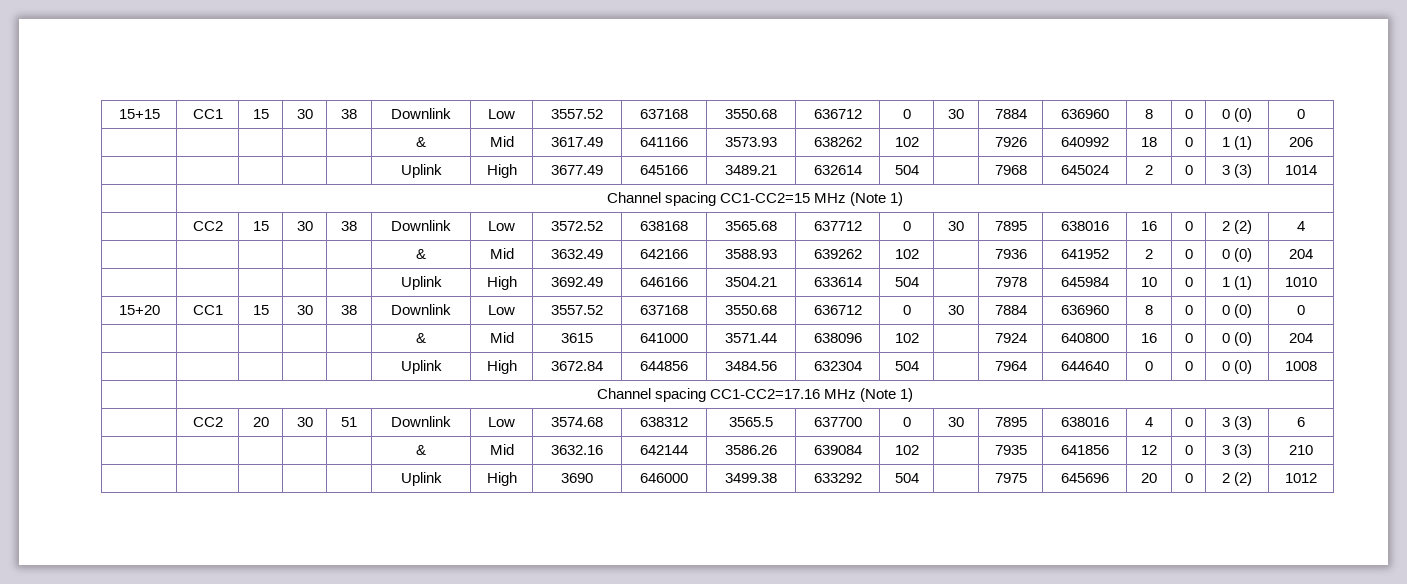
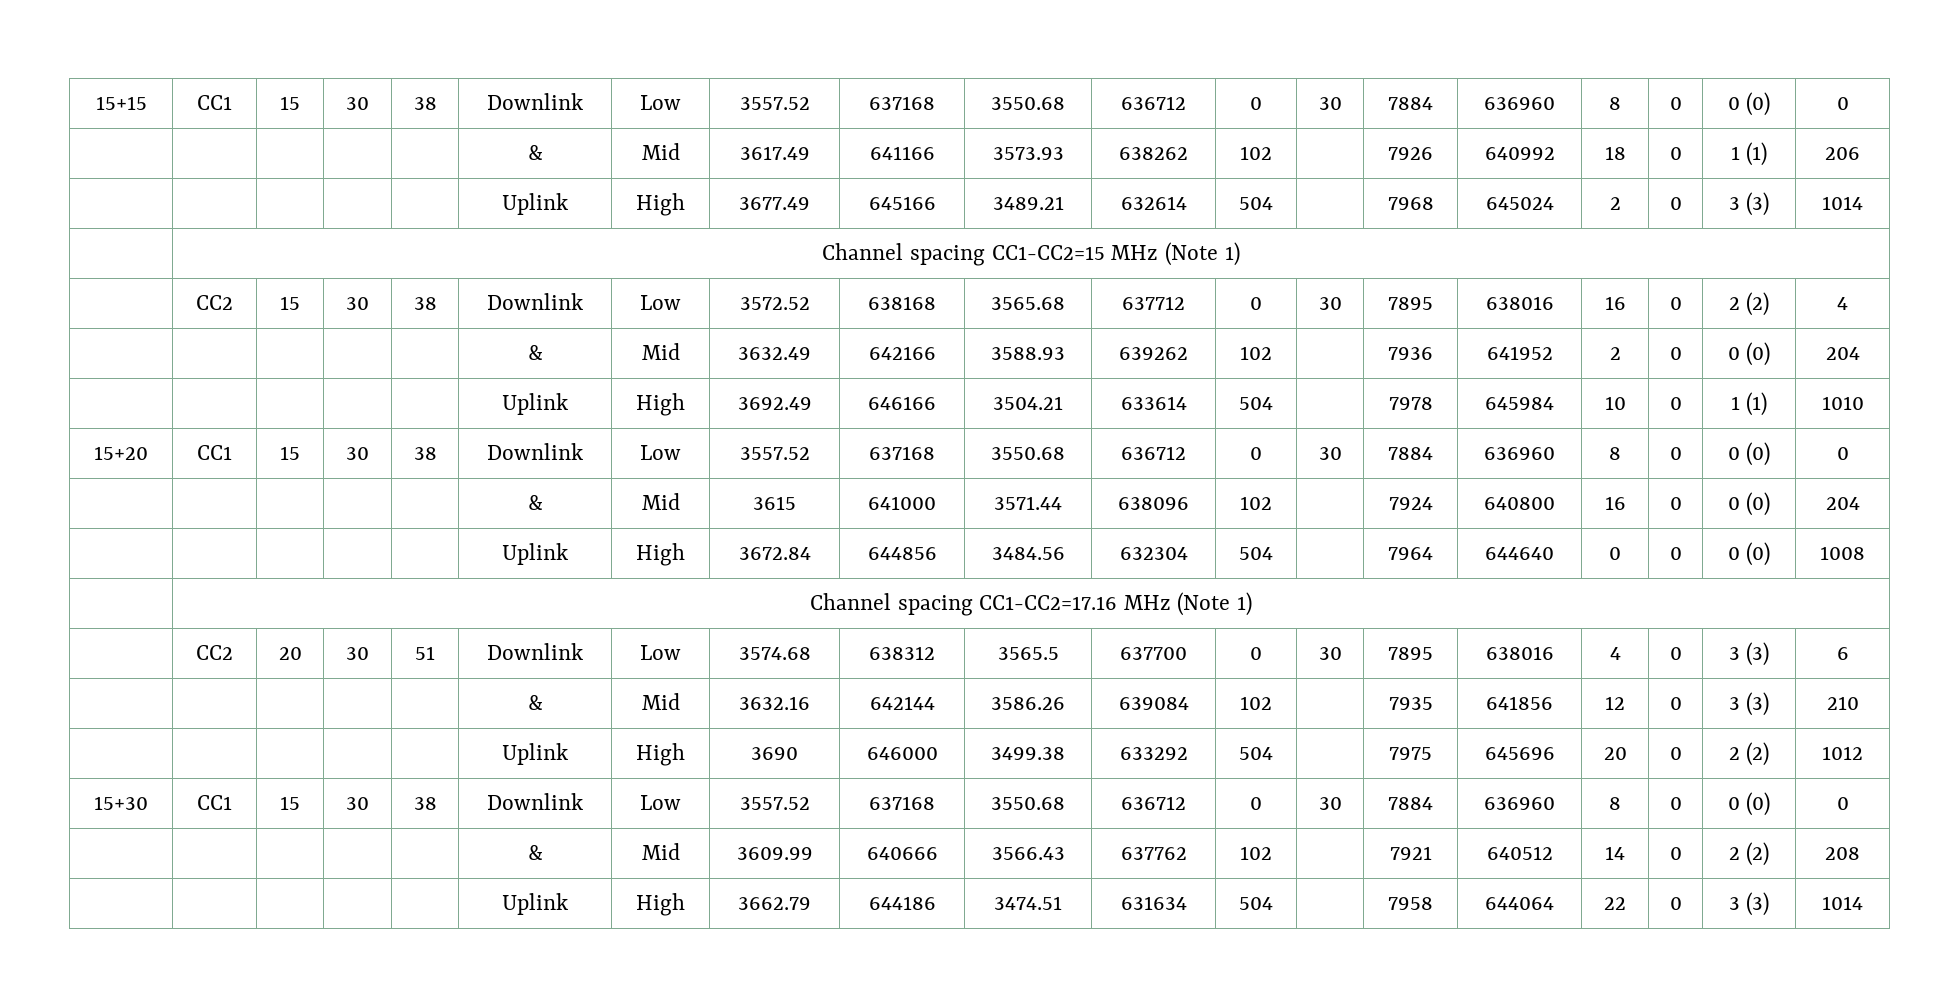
+ 15+30 | CC1 | 15 | 30 | 38 | Downlink | Low | 3557.52 | 637168 | 3550.68 | 636712 | 0 | 30 | 7884 | 636960 | 8 | 0 | 0 (0) | 0
+ | | | | | & | Mid | 3609.99 | 640666 | 3566.43 | 637762 | 102 | | 7921 | 640512 | 14 | 0 | 2 (2) | 208
+ | | | | | Uplink | High | 3662.79 | 644186 | 3474.51 | 631634 | 504 | | 7958 | 644064 | 22 | 0 | 3 (3) | 1014

